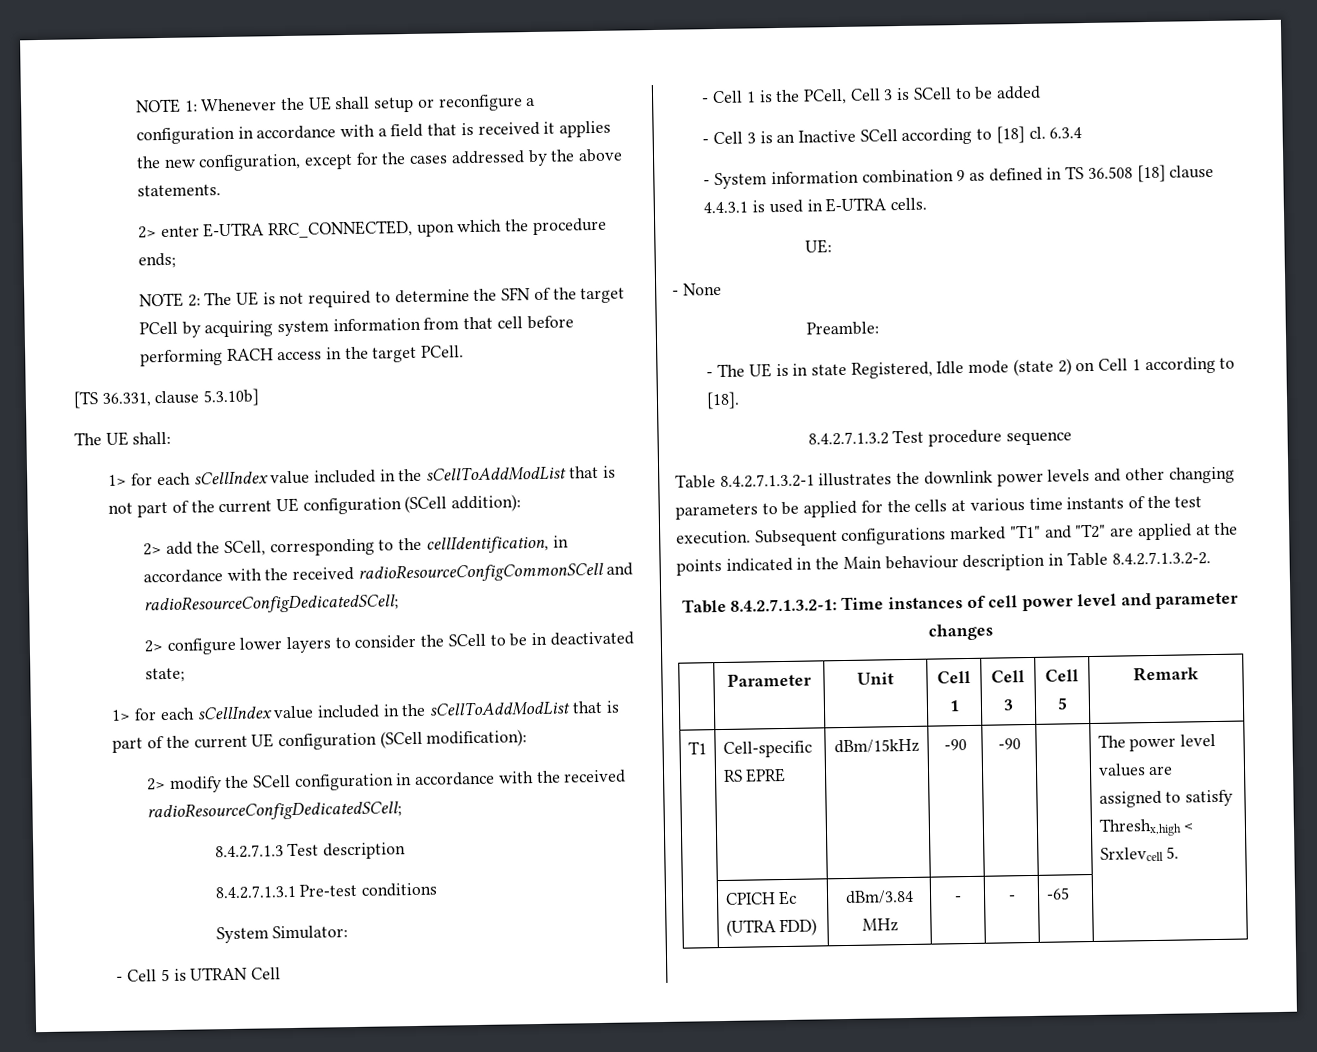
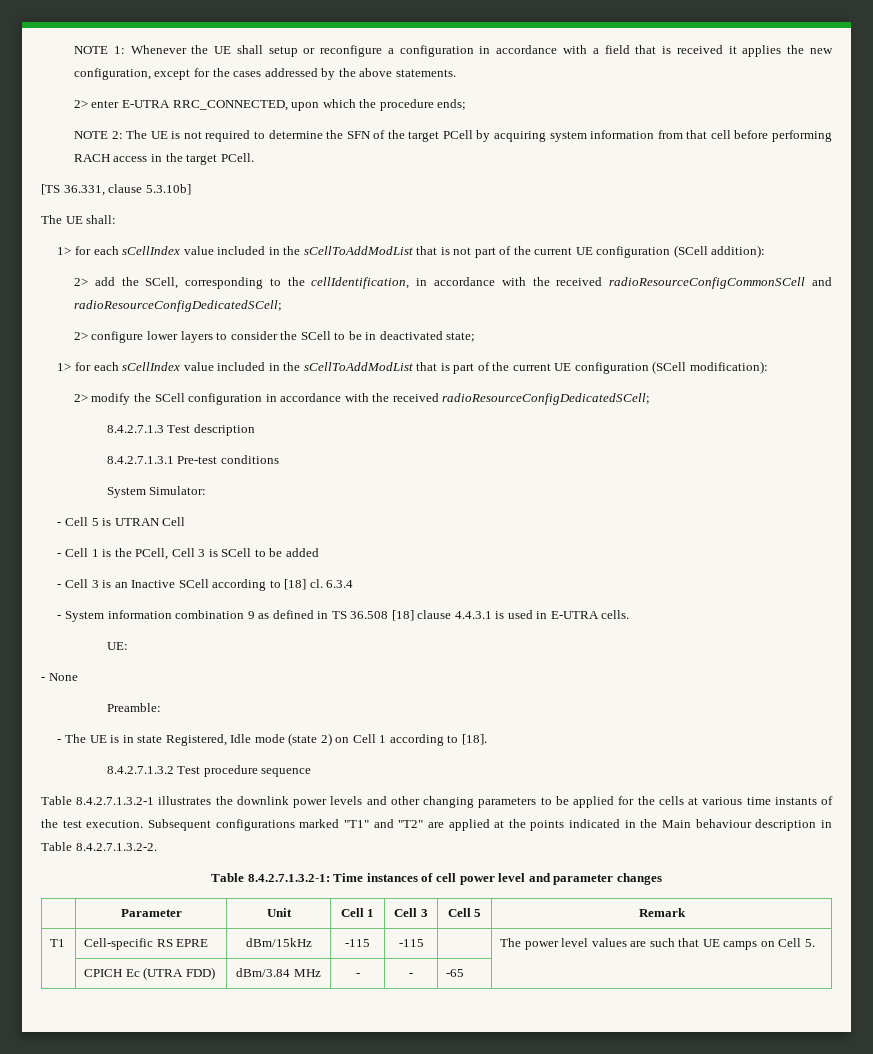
- T1 | Cell-specific RS EPRE | dBm/15kHz | -90 | -90 | | The power level values are assigned to satisfy Threshx,high < Srxlevcell 5.
+ T1 | Cell-specific RS EPRE | dBm/15kHz | -115 | -115 | | The power level values are such that UE camps on Cell 5.

